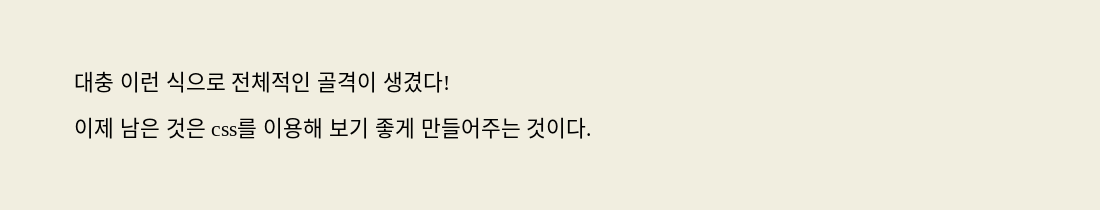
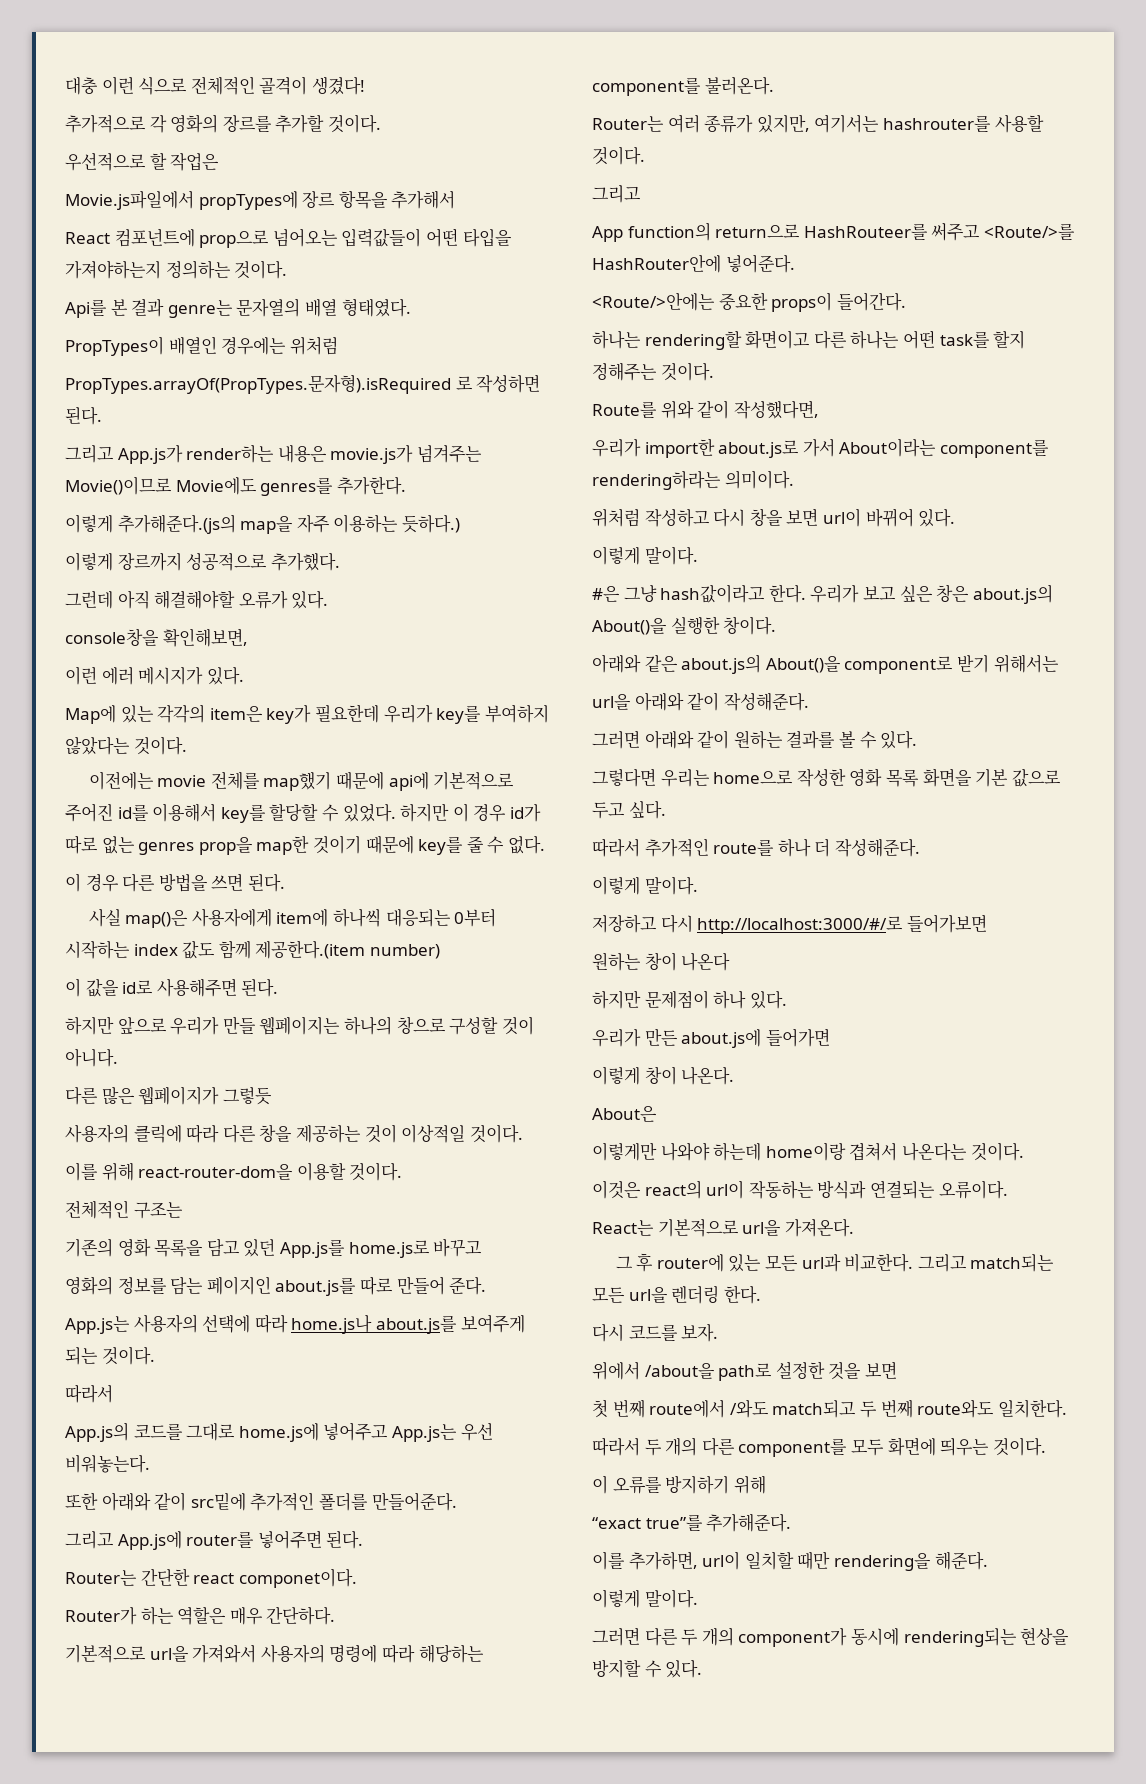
- 이제 남은 것은 css를 이용해 보기 좋게 만들어주는 것이다.
+ 추가적으로 각 영화의 장르를 추가할 것이다.
+ 우선적으로 할 작업은
+ Movie.js파일에서 propTypes에 장르 항목을 추가해서
+ React 컴포넌트에 prop으로 넘어오는 입력값들이 어떤 타입을 가져야하는지 정의하는 것이다.
+ Api를 본 결과 genre는 문자열의 배열 형태였다.
+ PropTypes이 배열인 경우에는 위처럼
+ PropTypes.arrayOf(PropTypes.문자형).isRequired 로 작성하면 된다.
+ 그리고 App.js가 render하는 내용은 movie.js가 넘겨주는 Movie()이므로 Movie에도 genres를 추가한다.
+ 이렇게 추가해준다.(js의 map을 자주 이용하는 듯하다.)
+ 이렇게 장르까지 성공적으로 추가했다.
+ 그런데 아직 해결해야할 오류가 있다.
+ console창을 확인해보면,
+ 이런 에러 메시지가 있다.
+ Map에 있는 각각의 item은 key가 필요한데 우리가 key를 부여하지 않았다는 것이다.
+ 이전에는 movie 전체를 map했기 때문에 api에 기본적으로 주어진 id를 이용해서 key를 할당할 수 있었다. 하지만 이 경우 id가 따로 없는 genres prop을 map한 것이기 때문에 key를 줄 수 없다.
+ 이 경우 다른 방법을 쓰면 된다.
+ 사실 map()은 사용자에게 item에 하나씩 대응되는 0부터 시작하는 index 값도 함께 제공한다.(item number)
+ 이 값을 id로 사용해주면 된다.
+ 하지만 앞으로 우리가 만들 웹페이지는 하나의 창으로 구성할 것이 아니다.
+ 다른 많은 웹페이지가 그렇듯
+ 사용자의 클릭에 따라 다른 창을 제공하는 것이 이상적일 것이다.
+ 이를 위해 react-router-dom을 이용할 것이다.
+ 전체적인 구조는
+ 기존의 영화 목록을 담고 있던 App.js를 home.js로 바꾸고
+ 영화의 정보를 담는 페이지인 about.js를 따로 만들어 준다.
+ App.js는 사용자의 선택에 따라 home.js나 about.js를 보여주게 되는 것이다.
+ 따라서
+ App.js의 코드를 그대로 home.js에 넣어주고 App.js는 우선 비워놓는다.
+ 또한 아래와 같이 src밑에 추가적인 폴더를 만들어준다.
+ 그리고 App.js에 router를 넣어주면 된다.
+ Router는 간단한 react componet이다.
+ Router가 하는 역할은 매우 간단하다.
+ 기본적으로 url을 가져와서 사용자의 명령에 따라 해당하는 component를 불러온다.
+ Router는 여러 종류가 있지만, 여기서는 hashrouter를 사용할 것이다.
+ 그리고
+ App function의 return으로 HashRouteer를 써주고 <Route/>를 HashRouter안에 넣어준다.
+ <Route/>안에는 중요한 props이 들어간다.
+ 하나는 rendering할 화면이고 다른 하나는 어떤 task를 할지 정해주는 것이다.
+ Route를 위와 같이 작성했다면,
+ 우리가 import한 about.js로 가서 About이라는 component를 rendering하라는 의미이다.
+ 위처럼 작성하고 다시 창을 보면 url이 바뀌어 있다.
+ 이렇게 말이다.
+ #은 그냥 hash값이라고 한다. 우리가 보고 싶은 창은 about.js의 About()을 실행한 창이다.
+ 아래와 같은 about.js의 About()을 component로 받기 위해서는
+ url을 아래와 같이 작성해준다.
+ 그러면 아래와 같이 원하는 결과를 볼 수 있다.
+ 그렇다면 우리는 home으로 작성한 영화 목록 화면을 기본 값으로 두고 싶다.
+ 따라서 추가적인 route를 하나 더 작성해준다.
+ 이렇게 말이다.
+ 저장하고 다시 http://localhost:3000/#/로 들어가보면
+ 원하는 창이 나온다
+ 하지만 문제점이 하나 있다.
+ 우리가 만든 about.js에 들어가면
+ 이렇게 창이 나온다.
+ About은
+ 이렇게만 나와야 하는데 home이랑 겹쳐서 나온다는 것이다.
+ 이것은 react의 url이 작동하는 방식과 연결되는 오류이다.
+ React는 기본적으로 url을 가져온다.
+ 그 후 router에 있는 모든 url과 비교한다. 그리고 match되는 모든 url을 렌더링 한다.
+ 다시 코드를 보자.
+ 위에서 /about을 path로 설정한 것을 보면
+ 첫 번째 route에서 /와도 match되고 두 번째 route와도 일치한다.
+ 따라서 두 개의 다른 component를 모두 화면에 띄우는 것이다.
+ 이 오류를 방지하기 위해
+ “exact true”를 추가해준다.
+ 이를 추가하면, url이 일치할 때만 rendering을 해준다.
+ 이렇게 말이다.
+ 그러면 다른 두 개의 component가 동시에 rendering되는 현상을 방지할 수 있다.

